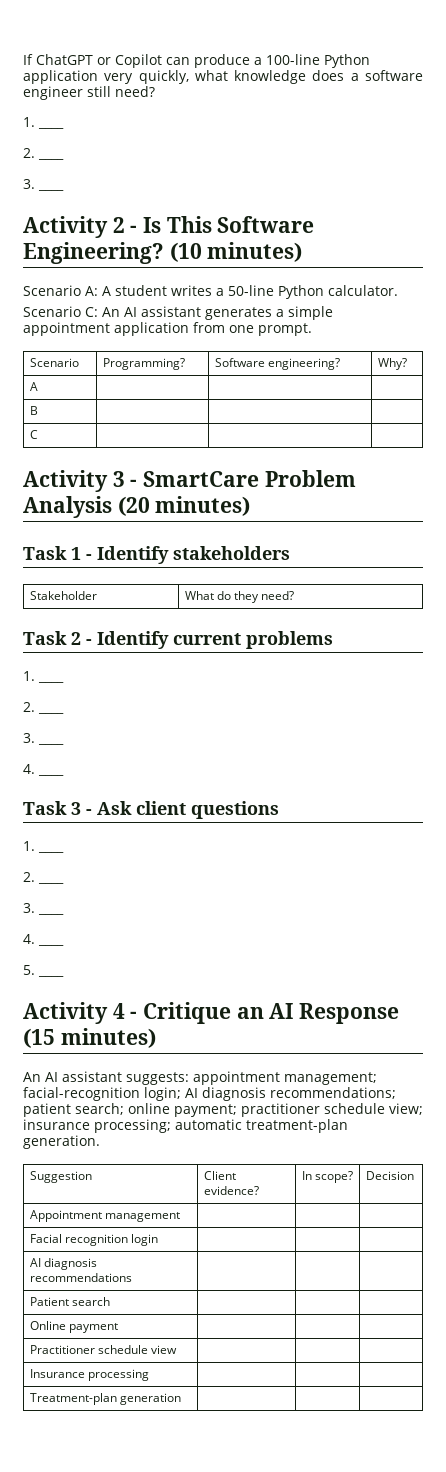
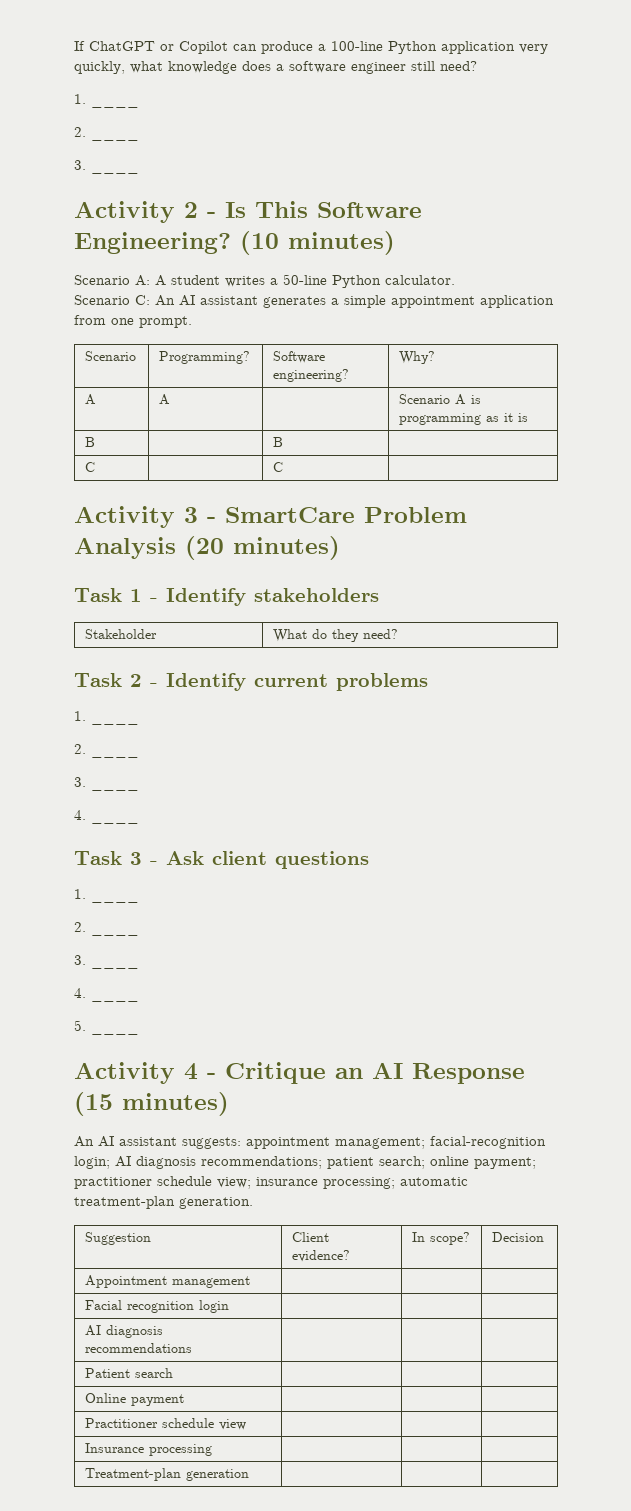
- A | | |
+ A | A | | Scenario A is programming as it is
- B | | |
+ B | | B |
- C | | |
+ C | | C |

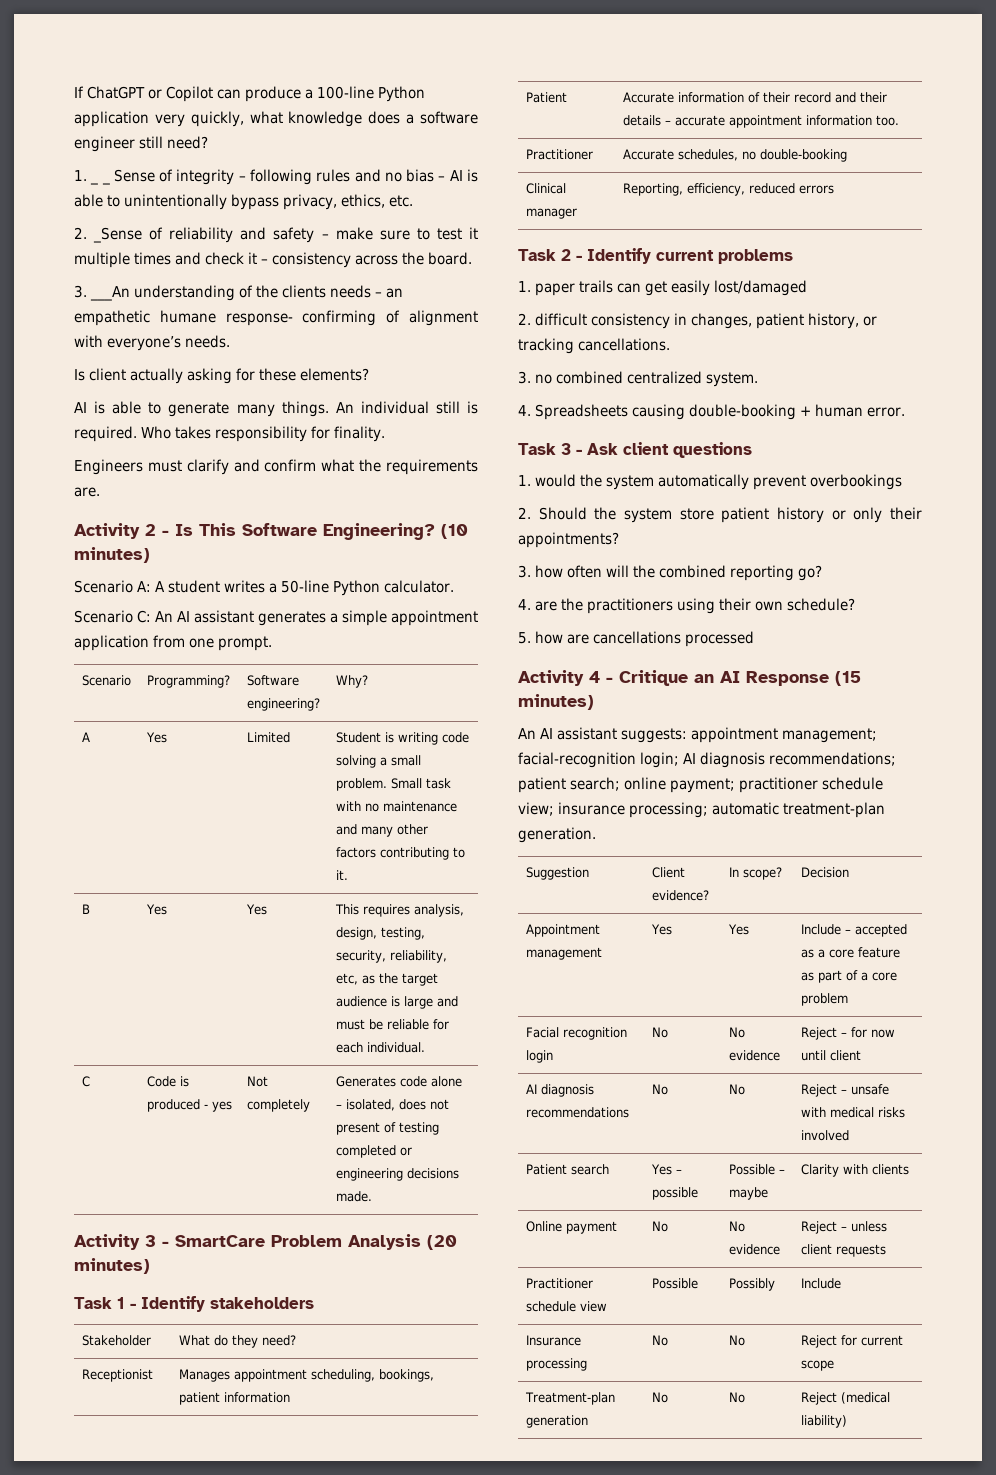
  If ChatGPT or Copilot can produce a 100-line Python application very quickly, what knowledge does a software engineer still need?
- 1. ____
- 2. ____
- 3. ____
+ 1. _ _ Sense of integrity – following rules and no bias – AI is able to unintentionally bypass privacy, ethics, etc.
+ 2. _Sense of reliability and safety – make sure to test it multiple times and check it – consistency across the board.
+ 3. ___An understanding of the clients needs – an empathetic humane response- confirming of alignment with everyone’s needs.
+ Is client actually asking for these elements?
+ AI is able to generate many things. An individual still is required. Who takes responsibility for finality.
+ Engineers must clarify and confirm what the requirements are.
- A | A | | Scenario A is programming as it is
- B | | B |
- C | | C |
+ A | Yes | Limited | Student is writing code solving a small problem. Small task with no maintenance and many other factors contributing to it.
+ B | Yes | Yes | This requires analysis, design, testing, security, reliability, etc, as the target audience is large and must be reliable for each individual.
+ C | Code is produced - yes | Not completely | Generates code alone – isolated, does not present of testing completed or engineering decisions made.
+ Receptionist | Manages appointment scheduling, bookings, patient information
+ Patient | Accurate information of their record and their details – accurate appointment information too.
+ Practitioner | Accurate schedules, no double-booking
+ Clinical manager | Reporting, efficiency, reduced errors
  Task 2 - Identify current problems
- 1. ____
- 2. ____
- 3. ____
- 4. ____
+ 1. paper trails can get easily lost/damaged
+ 2. difficult consistency in changes, patient history, or tracking cancellations.
+ 3. no combined centralized system.
+ 4. Spreadsheets causing double-booking + human error.
  Task 3 - Ask client questions
- 1. ____
- 2. ____
- 3. ____
- 4. ____
- 5. ____
+ 1. would the system automatically prevent overbookings
+ 2. Should the system store patient history or only their appointments?
+ 3. how often will the combined reporting go?
+ 4. are the practitioners using their own schedule?
+ 5. how are cancellations processed
- Appointment management | | |
- Facial recognition login | | |
- AI diagnosis recommendations | | |
- Patient search | | |
- Online payment | | |
+ Appointment management | Yes | Yes | Include – accepted as a core feature as part of a core problem
+ Facial recognition login | No | No evidence | Reject – for now until client
+ AI diagnosis recommendations | No | No | Reject – unsafe with medical risks involved
+ Patient search | Yes – possible | Possible – maybe | Clarity with clients
+ Online payment | No | No evidence | Reject – unless client requests
- Practitioner schedule view | | |
+ Practitioner schedule view | Possible | Possibly | Include
- Insurance processing | | |
- Treatment-plan generation | | |
+ Insurance processing | No | No | Reject for current scope
+ Treatment-plan generation | No | No | Reject (medical liability)

